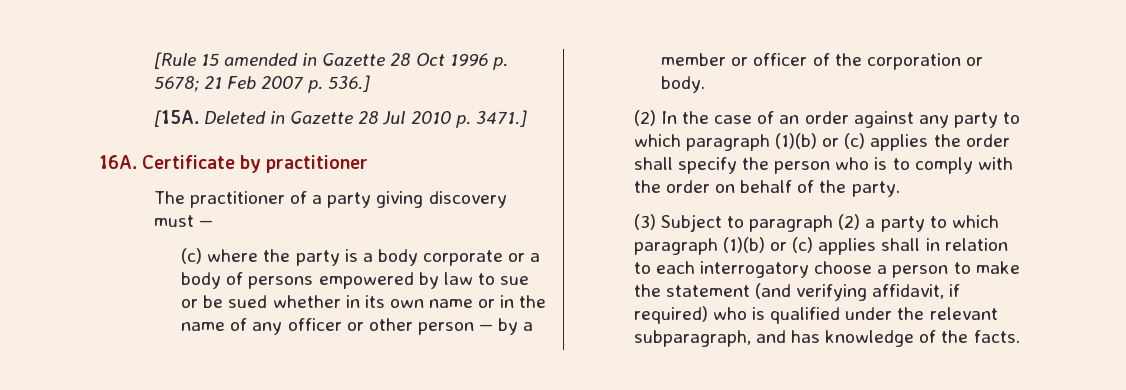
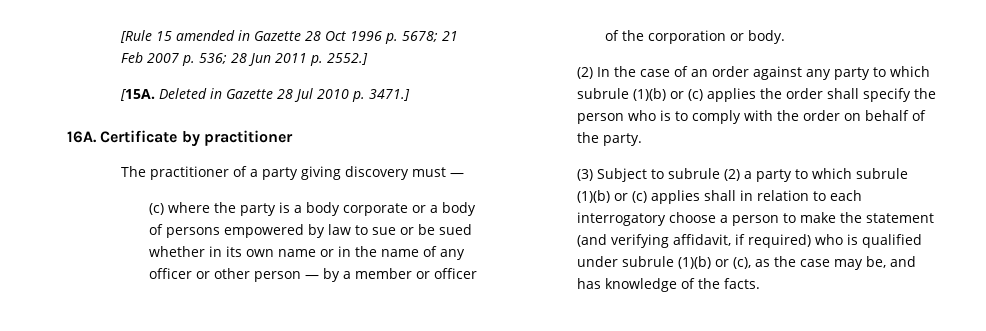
- [Rule 15 amended in Gazette 28 Oct 1996 p. 5678; 21 Feb 2007 p. 536.]
+ [Rule 15 amended in Gazette 28 Oct 1996 p. 5678; 21 Feb 2007 p. 536; 28 Jun 2011 p. 2552.]
- (2) In the case of an order against any party to which paragraph (1)(b) or (c) applies the order shall specify the person who is to comply with the order on behalf of the party.
+ (2) In the case of an order against any party to which subrule (1)(b) or (c) applies the order shall specify the person who is to comply with the order on behalf of the party.
- (3) Subject to paragraph (2) a party to which paragraph (1)(b) or (c) applies shall in relation to each interrogatory choose a person to make the statement (and verifying affidavit, if required) who is qualified under the relevant subparagraph, and has knowledge of the facts.
+ (3) Subject to subrule (2) a party to which subrule (1)(b) or (c) applies shall in relation to each interrogatory choose a person to make the statement (and verifying affidavit, if required) who is qualified under subrule (1)(b) or (c), as the case may be, and has knowledge of the facts.

